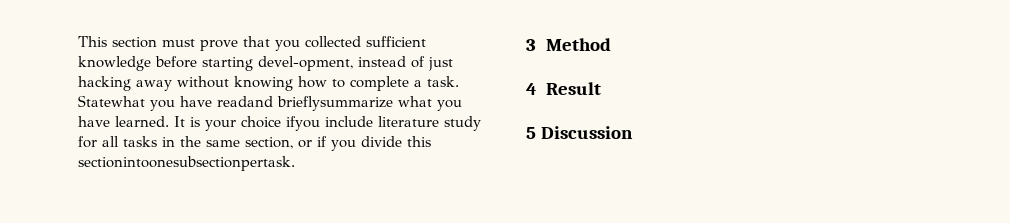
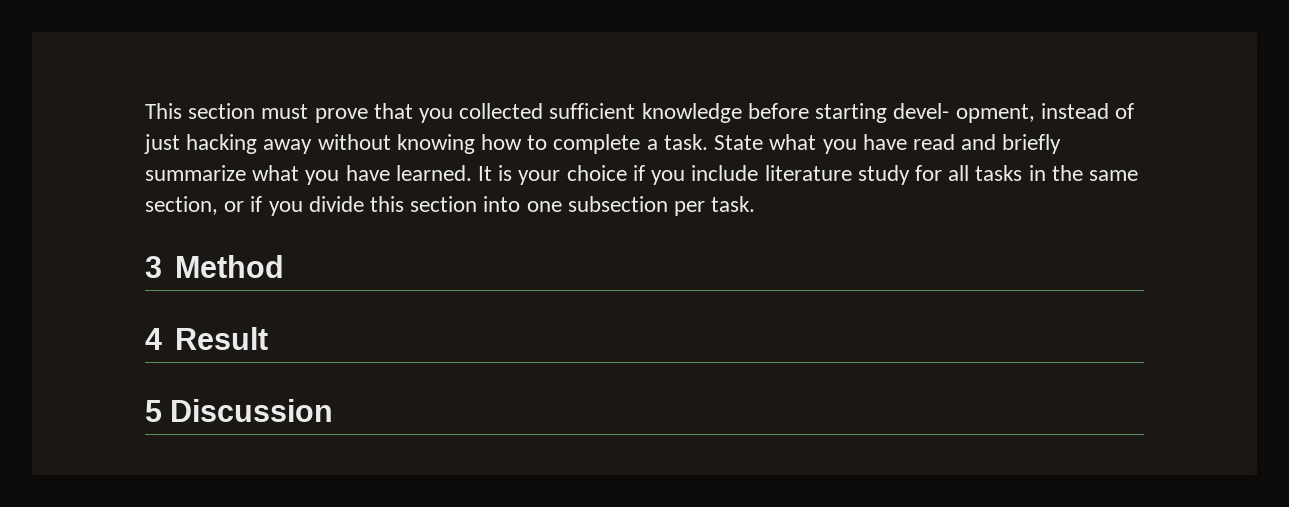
- This section must prove that you collected sufficient knowledge before starting devel-opment, instead of just hacking away without knowing how to complete a task.
+ This section must prove that you collected sufficient knowledge before starting devel- opment, instead of just hacking away without knowing how to complete a task.
- Statewhat you have readand brieflysummarize what you have learned.
+ State what you have read and briefly summarize what you have learned.
- It is your choice ifyou include literature study for all tasks in the same section, or if you divide this sectionintoonesubsectionpertask.
+ It is your choice if you include literature study for all tasks in the same section, or if you divide this section into one subsection per task.

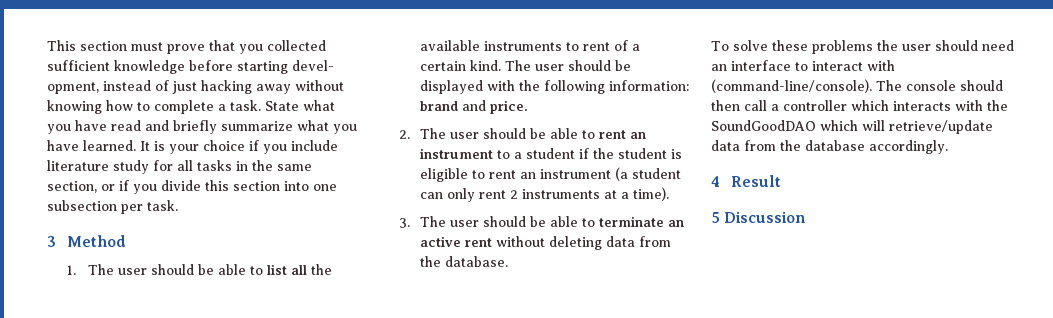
+ 1. The user should be able to list all the available instruments to rent of a certain kind. The user should be displayed with the following information: brand and price.
+ 2. The user should be able to rent an instrument to a student if the student is eligible to rent an instrument (a student can only rent 2 instruments at a time).
+ 3. The user should be able to terminate an active rent without deleting data from the database.
+ To solve these problems the user should need an interface to interact with (command-line/console). The console should then call a controller which interacts with the SoundGoodDAO which will retrieve/update data from the database accordingly.

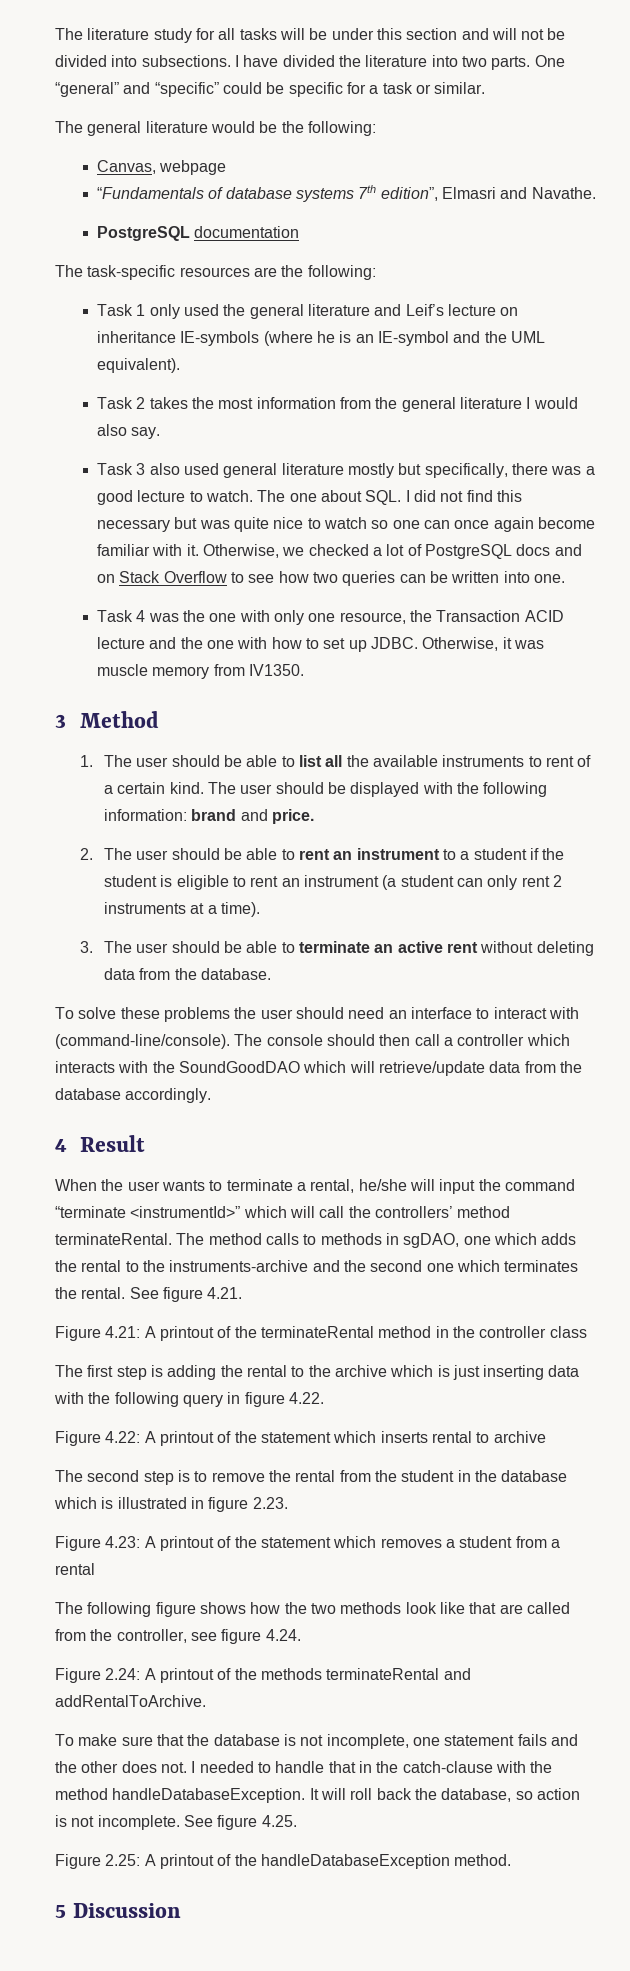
- This section must prove that you collected sufficient knowledge before starting devel- opment, instead of just hacking away without knowing how to complete a task. State what you have read and briefly summarize what you have learned. It is your choice if you include literature study for all tasks in the same section, or if you divide this section into one subsection per task.
+ The literature study for all tasks will be under this section and will not be divided into subsections. I have divided the literature into two parts. One “general” and “specific” could be specific for a task or similar.
+ The general literature would be the following:
+ Canvas, webpage
+ “Fundamentals of database systems 7th edition”, Elmasri and Navathe.
+ PostgreSQL documentation
+ The task-specific resources are the following:
+ Task 1 only used the general literature and Leif’s lecture on inheritance IE-symbols (where he is an IE-symbol and the UML equivalent).
+ Task 2 takes the most information from the general literature I would also say.
+ Task 3 also used general literature mostly but specifically, there was a good lecture to watch. The one about SQL. I did not find this necessary but was quite nice to watch so one can once again become familiar with it. Otherwise, we checked a lot of PostgreSQL docs and on Stack Overflow to see how two queries can be written into one.
+ Task 4 was the one with only one resource, the Transaction ACID lecture and the one with how to set up JDBC. Otherwise, it was muscle memory from IV1350.
+ When the user wants to terminate a rental, he/she will input the command “terminate <instrumentId>” which will call the controllers’ method terminateRental. The method calls to methods in sgDAO, one which adds the rental to the instruments-archive and the second one which terminates the rental. See figure 4.21.
+ Figure 4.21: A printout of the terminateRental method in the controller class
+ The first step is adding the rental to the archive which is just inserting data with the following query in figure 4.22.
+ Figure 4.22: A printout of the statement which inserts rental to archive
+ The second step is to remove the rental from the student in the database which is illustrated in figure 2.23.
+ Figure 4.23: A printout of the statement which removes a student from a rental
+ The following figure shows how the two methods look like that are called from the controller, see figure 4.24.
+ Figure 2.24: A printout of the methods terminateRental and addRentalToArchive.
+ To make sure that the database is not incomplete, one statement fails and the other does not. I needed to handle that in the catch-clause with the method handleDatabaseException. It will roll back the database, so action is not incomplete. See figure 4.25.
+ Figure 2.25: A printout of the handleDatabaseException method.

